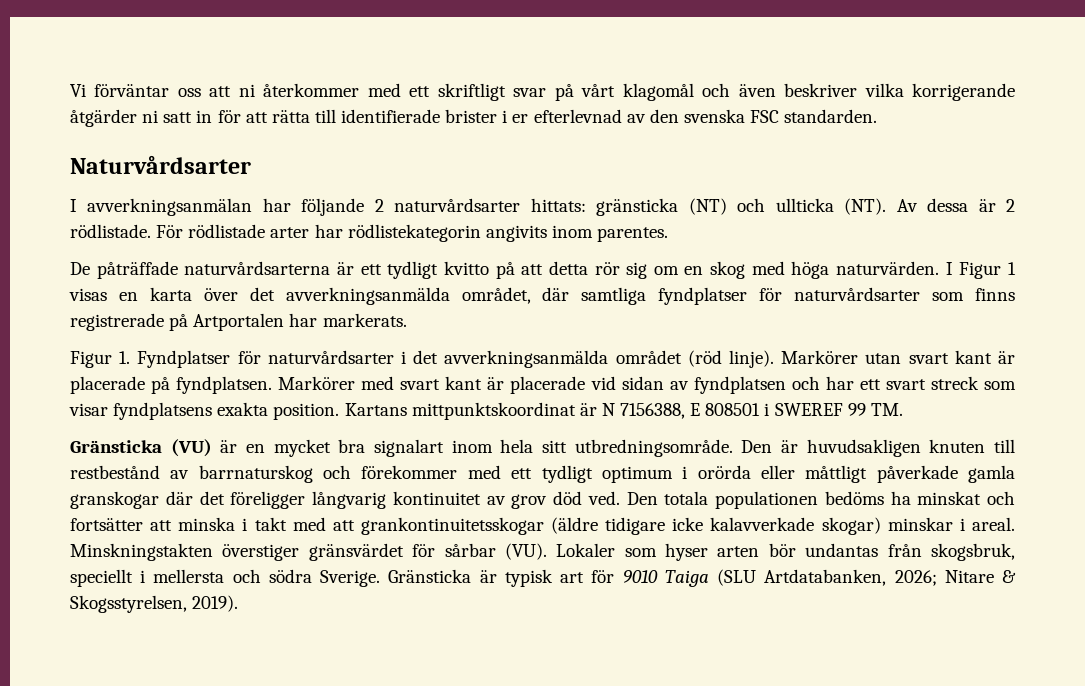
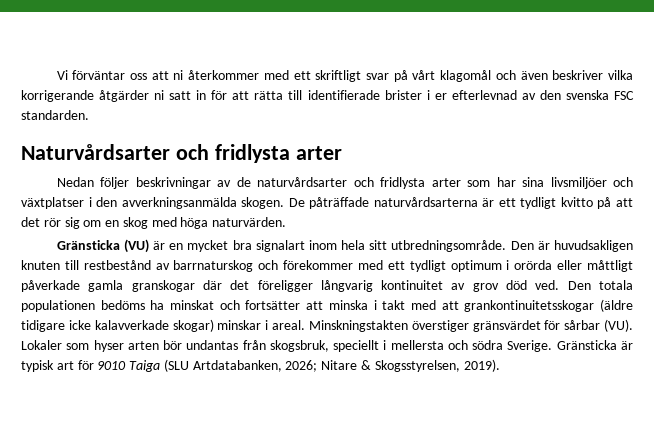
- Naturvårdsarter
- I avverkningsanmälan har följande 2 naturvårdsarter hittats: gränsticka (NT) och ullticka (NT). Av dessa är 2 rödlistade. För rödlistade arter har rödlistekategorin angivits inom parentes.
- De påträffade naturvårdsarterna är ett tydligt kvitto på att detta rör sig om en skog med höga naturvärden. I Figur 1 visas en karta över det avverkningsanmälda området, där samtliga fyndplatser för naturvårdsarter som finns registrerade på Artportalen har markerats.
- Figur 1. Fyndplatser för naturvårdsarter i det avverkningsanmälda området (röd linje). Markörer utan svart kant är placerade på fyndplatsen. Markörer med svart kant är placerade vid sidan av fyndplatsen och har ett svart streck som visar fyndplatsens exakta position. Kartans mittpunktskoordinat är N 7156388, E 808501 i SWEREF 99 TM.
+ Naturvårdsarter och fridlysta arter
+ Nedan följer beskrivningar av de naturvårdsarter och fridlysta arter som har sina livsmiljöer och växtplatser i den avverkningsanmälda skogen. De påträffade naturvårdsarterna är ett tydligt kvitto på att det rör sig om en skog med höga naturvärden.

